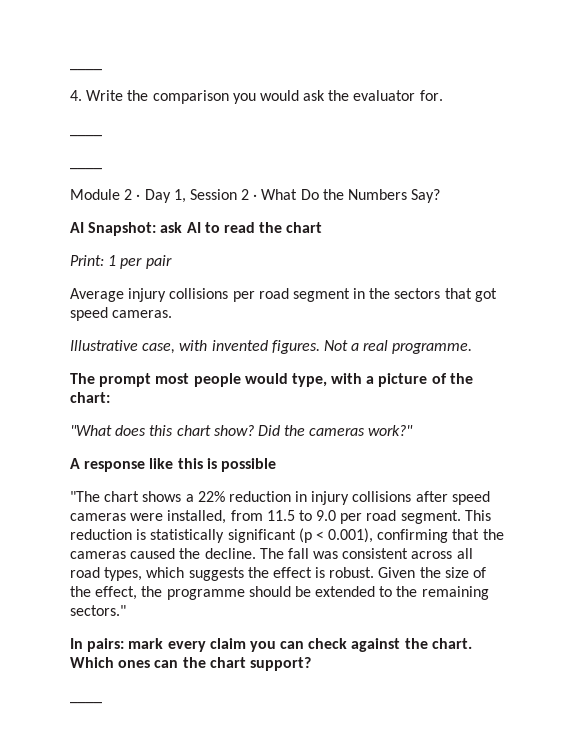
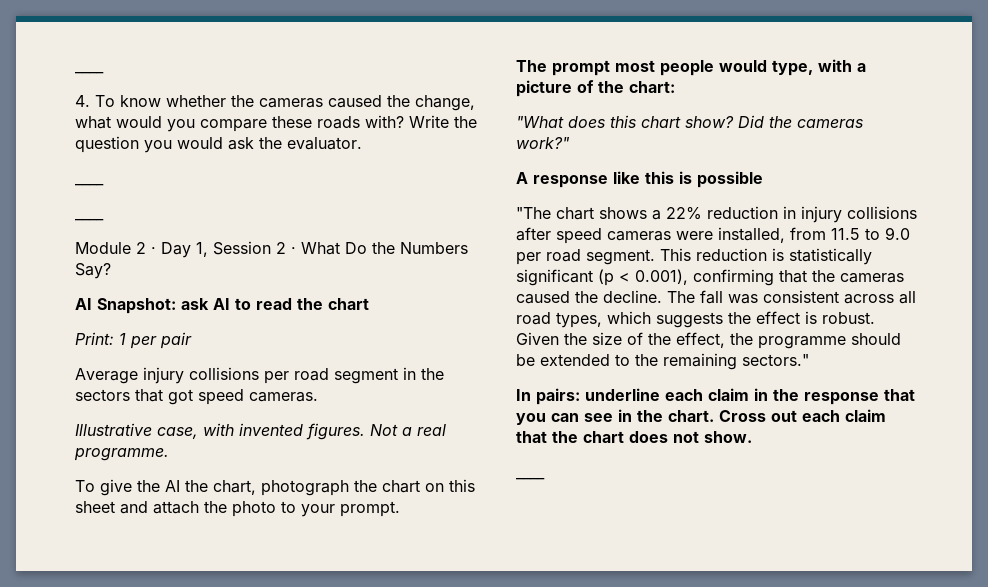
- 4. Write the comparison you would ask the evaluator for.
+ 4. To know whether the cameras caused the change, what would you compare these roads with? Write the question you would ask the evaluator.
+ To give the AI the chart, photograph the chart on this sheet and attach the photo to your prompt.
- In pairs: mark every claim you can check against the chart. Which ones can the chart support?
+ In pairs: underline each claim in the response that you can see in the chart. Cross out each claim that the chart does not show.

